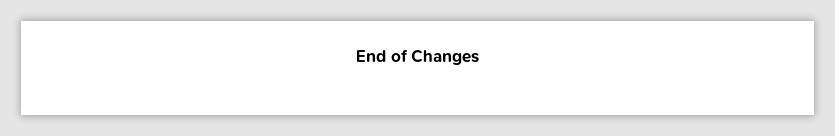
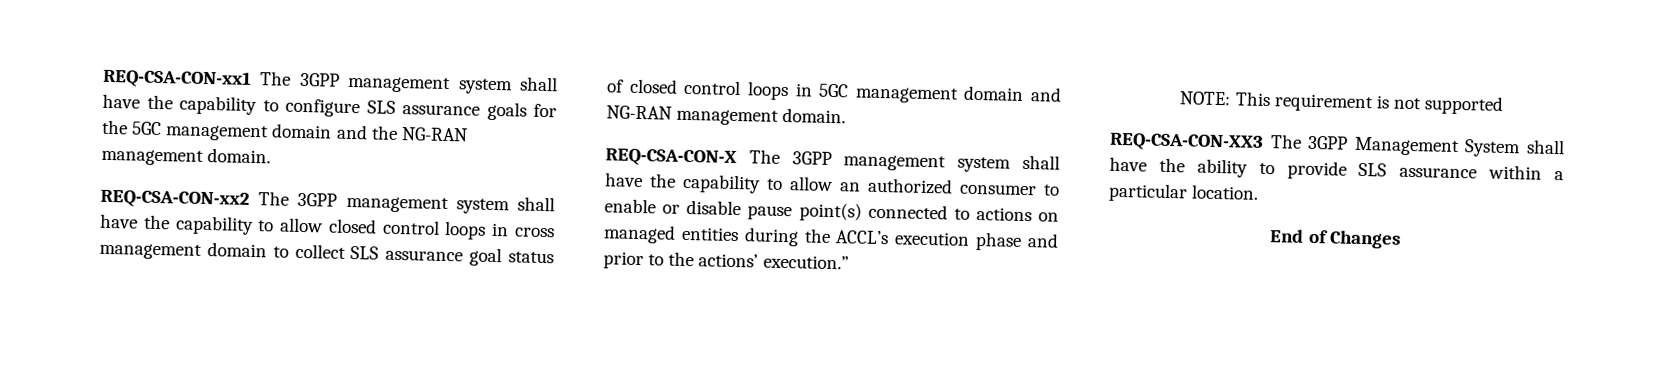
+ REQ-CSA-CON-xx1 The 3GPP management system shall have the capability to configure SLS assurance goals for the 5GC management domain and the NG-RAN management domain.
+ REQ-CSA-CON-xx2 The 3GPP management system shall have the capability to allow closed control loops in cross management domain to collect SLS assurance goal status of closed control loops in 5GC management domain and NG-RAN management domain.
+ REQ-CSA-CON-X The 3GPP management system shall have the capability to allow an authorized consumer to enable or disable pause point(s) connected to actions on managed entities during the ACCL’s execution phase and prior to the actions’ execution.”
+ NOTE: This requirement is not supported
+ REQ-CSA-CON-XX3 The 3GPP Management System shall have the ability to provide SLS assurance within a particular location.

